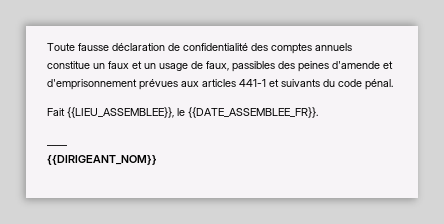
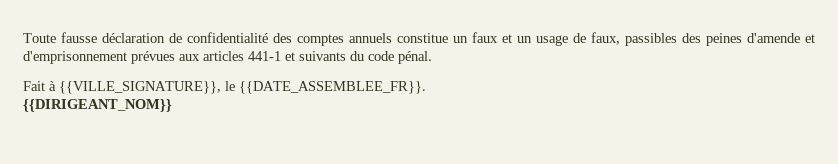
- Fait {{LIEU_ASSEMBLEE}}, le {{DATE_ASSEMBLEE_FR}}.
+ Fait à {{VILLE_SIGNATURE}}, le {{DATE_ASSEMBLEE_FR}}.
- ____

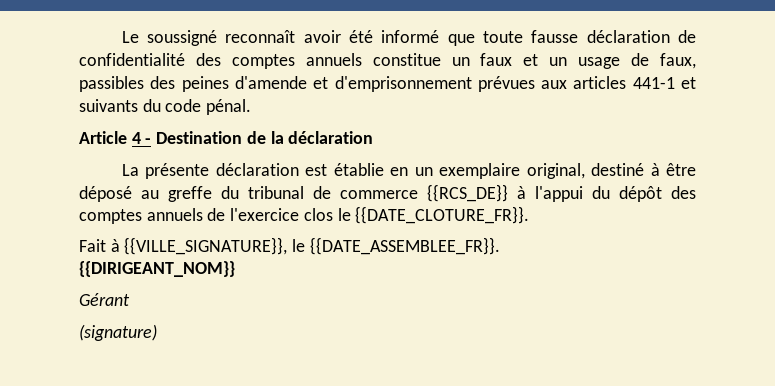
- Toute fausse déclaration de confidentialité des comptes annuels constitue un faux et un usage de faux, passibles des peines d'amende et d'emprisonnement prévues aux articles 441-1 et suivants du code pénal.
+ Le soussigné reconnaît avoir été informé que toute fausse déclaration de confidentialité des comptes annuels constitue un faux et un usage de faux, passibles des peines d'amende et d'emprisonnement prévues aux articles 441-1 et suivants du code pénal.
+ Article 4 - Destination de la déclaration
+ La présente déclaration est établie en un exemplaire original, destiné à être déposé au greffe du tribunal de commerce {{RCS_DE}} à l'appui du dépôt des comptes annuels de l'exercice clos le {{DATE_CLOTURE_FR}}.
+ Gérant
+ (signature)

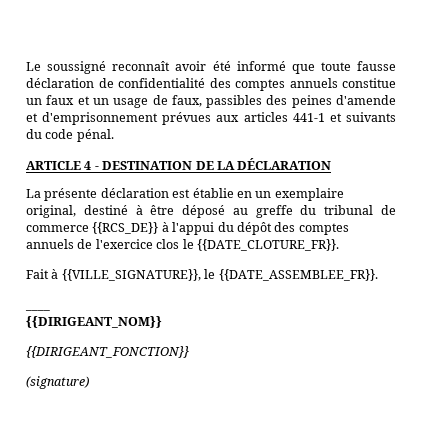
- Article 4 - Destination de la déclaration
+ ARTICLE 4 - DESTINATION DE LA DÉCLARATION
+ ____
- Gérant
+ {{DIRIGEANT_FONCTION}}

